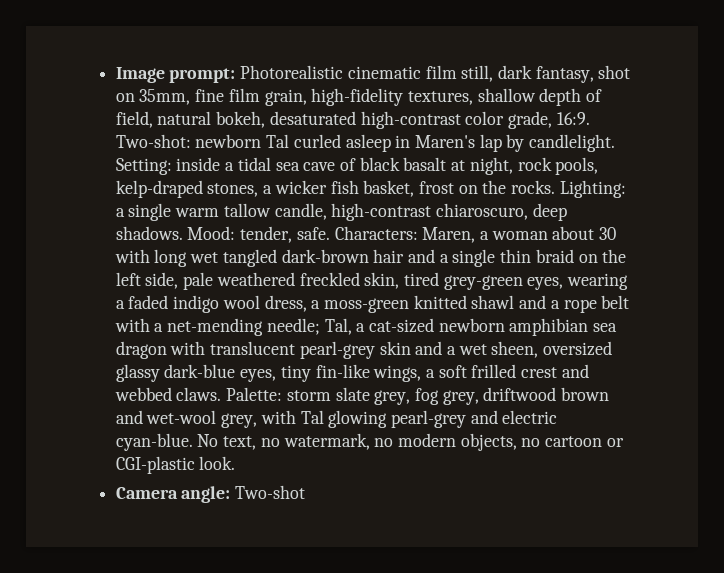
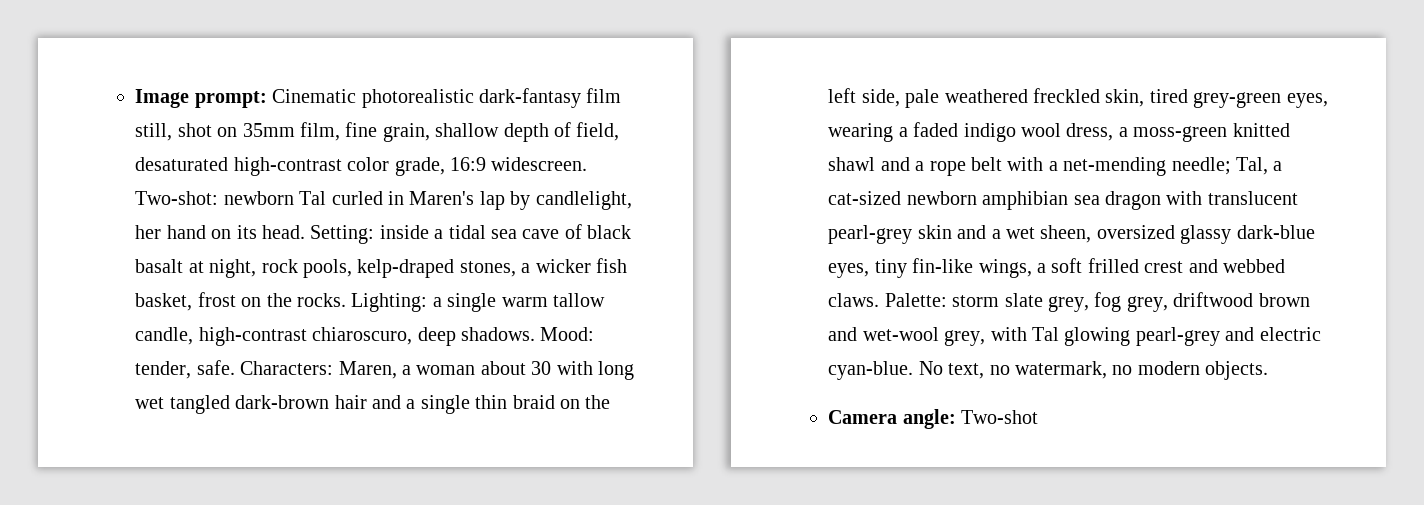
- Image prompt: Photorealistic cinematic film still, dark fantasy, shot on 35mm, fine film grain, high-fidelity textures, shallow depth of field, natural bokeh, desaturated high-contrast color grade, 16:9.
+ Image prompt: Cinematic photorealistic dark-fantasy film still, shot on 35mm film, fine grain, shallow depth of field, desaturated high-contrast color grade, 16:9 widescreen.
- Two-shot: newborn Tal curled asleep in Maren's lap by candlelight.
+ Two-shot: newborn Tal curled in Maren's lap by candlelight, her hand on its head.
- No text, no watermark, no modern objects, no cartoon or CGI-plastic look.
+ No text, no watermark, no modern objects.

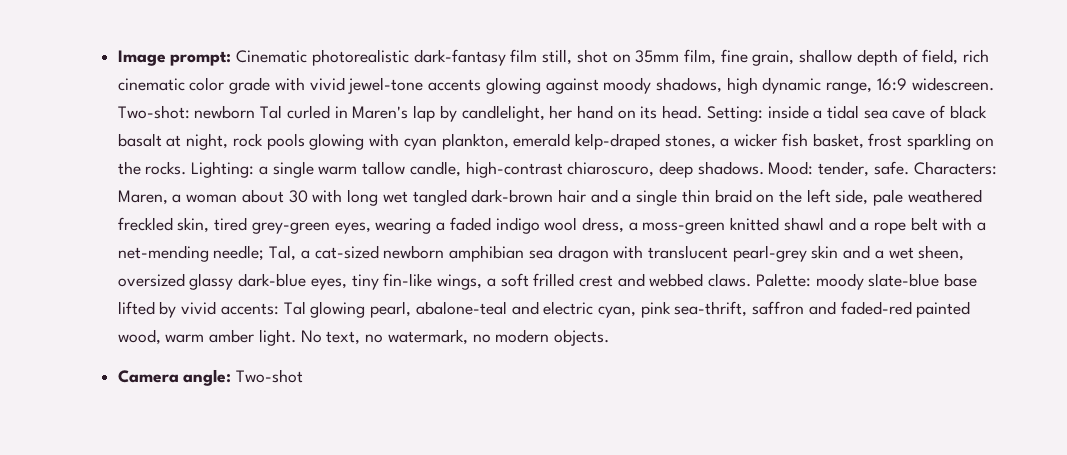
- Image prompt: Cinematic photorealistic dark-fantasy film still, shot on 35mm film, fine grain, shallow depth of field, desaturated high-contrast color grade, 16:9 widescreen.
+ Image prompt: Cinematic photorealistic dark-fantasy film still, shot on 35mm film, fine grain, shallow depth of field, rich cinematic color grade with vivid jewel-tone accents glowing against moody shadows, high dynamic range, 16:9 widescreen.
- Setting: inside a tidal sea cave of black basalt at night, rock pools, kelp-draped stones, a wicker fish basket, frost on the rocks.
+ Setting: inside a tidal sea cave of black basalt at night, rock pools glowing with cyan plankton, emerald kelp-draped stones, a wicker fish basket, frost sparkling on the rocks.
- Palette: storm slate grey, fog grey, driftwood brown and wet-wool grey, with Tal glowing pearl-grey and electric cyan-blue.
+ Palette: moody slate-blue base lifted by vivid accents: Tal glowing pearl, abalone-teal and electric cyan, pink sea-thrift, saffron and faded-red painted wood, warm amber light.

